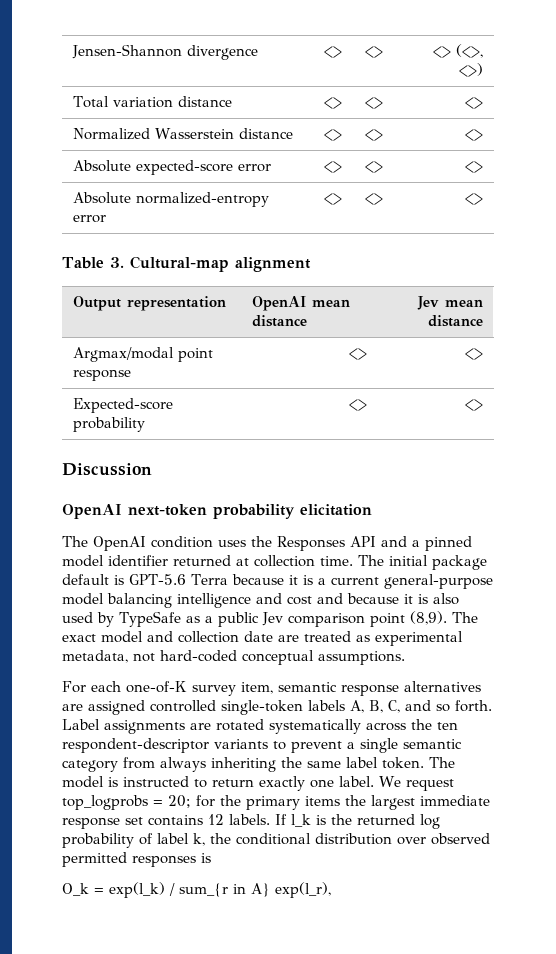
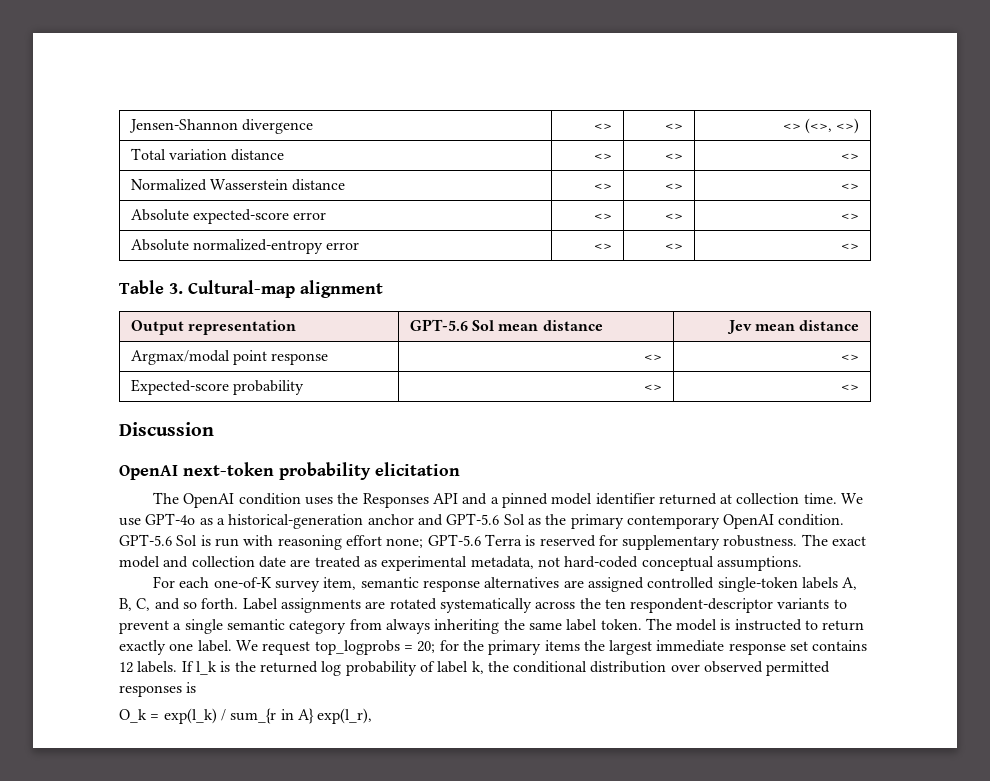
- Output representation | OpenAI mean distance | Jev mean distance
+ Output representation | GPT-5.6 Sol mean distance | Jev mean distance
- The initial package default is GPT-5.6 Terra because it is a current general-purpose model balancing intelligence and cost and because it is also used by TypeSafe as a public Jev comparison point (8,9).
+ We use GPT-4o as a historical-generation anchor and GPT-5.6 Sol as the primary contemporary OpenAI condition. GPT-5.6 Sol is run with reasoning effort none; GPT-5.6 Terra is reserved for supplementary robustness.

